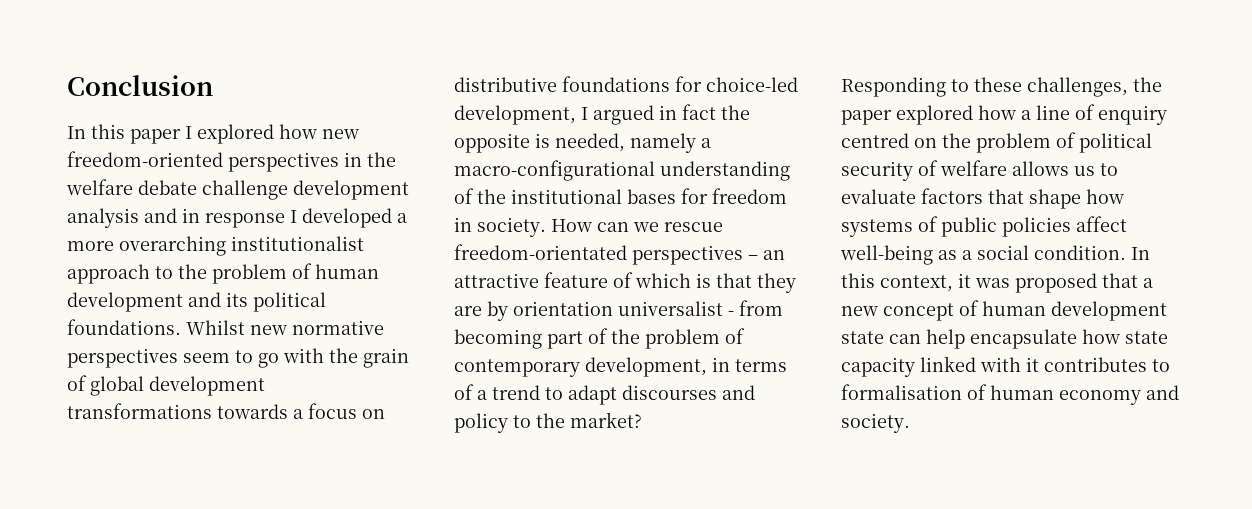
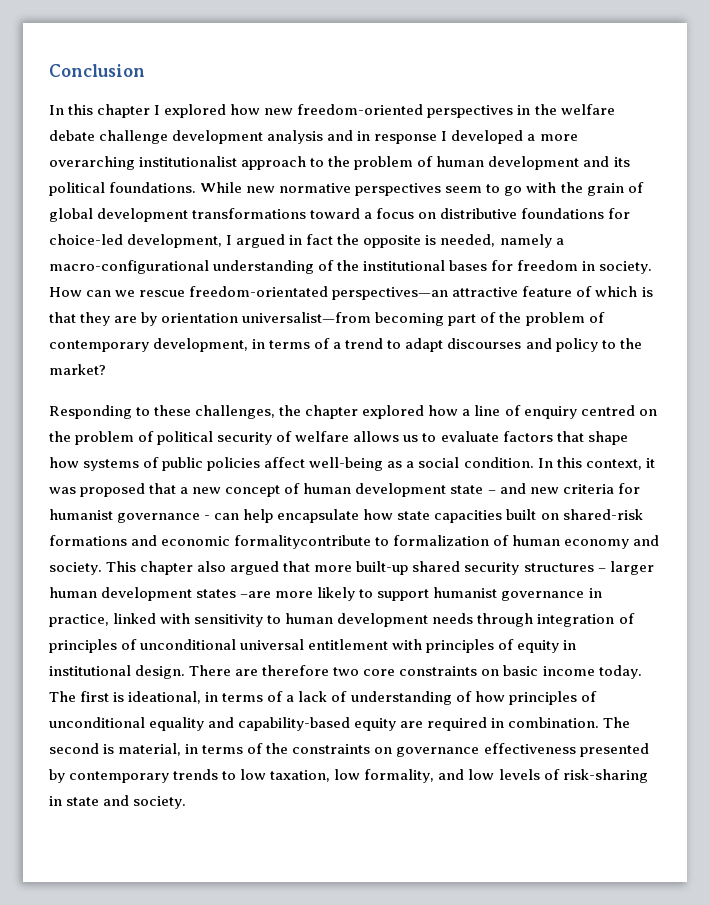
- In this paper I explored how new freedom-oriented perspectives in the welfare debate challenge development analysis and in response I developed a more overarching institutionalist approach to the problem of human development and its political foundations.
+ In this chapter I explored how new freedom-oriented perspectives in the welfare debate challenge development analysis and in response I developed a more overarching institutionalist approach to the problem of human development and its political foundations.
- Whilst new normative perspectives seem to go with the grain of global development transformations towards a focus on distributive foundations for choice-led development, I argued in fact the opposite is needed, namely a macro-configurational understanding of the institutional bases for freedom in society.
+ While new normative perspectives seem to go with the grain of global development transformations toward a focus on distributive foundations for choice-led development, I argued in fact the opposite is needed, namely a macro-configurational understanding of the institutional bases for freedom in society.
- How can we rescue freedom-orientated perspectives – an attractive feature of which is that they are by orientation universalist - from becoming part of the problem of contemporary development, in terms of a trend to adapt discourses and policy to the market?
+ How can we rescue freedom-orientated perspectives—an attractive feature of which is that they are by orientation universalist—from becoming part of the problem of contemporary development, in terms of a trend to adapt discourses and policy to the market?
- Responding to these challenges, the paper explored how a line of enquiry centred on the problem of political security of welfare allows us to evaluate factors that shape how systems of public policies affect well-being as a social condition.
+ Responding to these challenges, the chapter explored how a line of enquiry centred on the problem of political security of welfare allows us to evaluate factors that shape how systems of public policies affect well-being as a social condition.
- In this context, it was proposed that a new concept of human development state can help encapsulate how state capacity linked with it contributes to formalisation of human economy and society.
+ In this context, it was proposed that a new concept of human development state – and new criteria for humanist governance - can help encapsulate how state capacities built on shared-risk formations and economic formalitycontribute to formalization of human economy and society.
+ This chapter also argued that more built-up shared security structures – larger human development states –are more likely to support humanist governance in practice, linked with sensitivity to human development needs through integration of principles of unconditional universal entitlement with principles of equity in institutional design. There are therefore two core constraints on basic income today. The first is ideational, in terms of a lack of understanding of how principles of unconditional equality and capability-based equity are required in combination. The second is material, in terms of the constraints on governance effectiveness presented by contemporary trends to low taxation, low formality, and low levels of risk-sharing in state and society.

